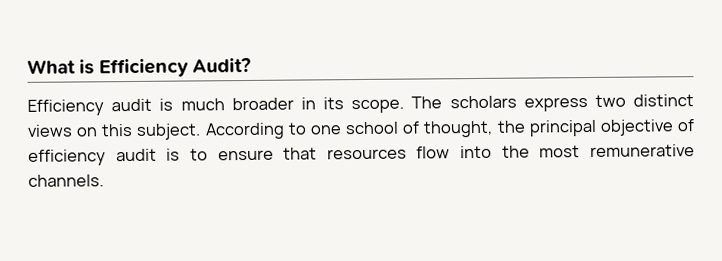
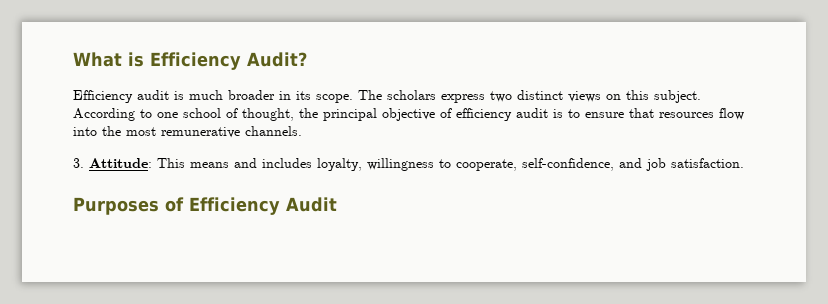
+ 3. Attitude: This means and includes loyalty, willingness to соoperate, self-confidence, and job satisfaction.
+ Purposes of Efficiency Audit

